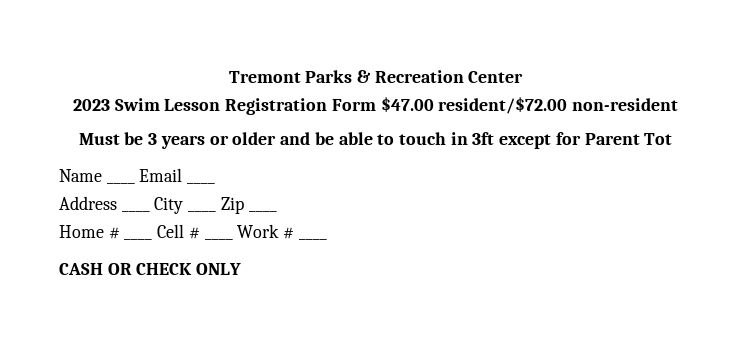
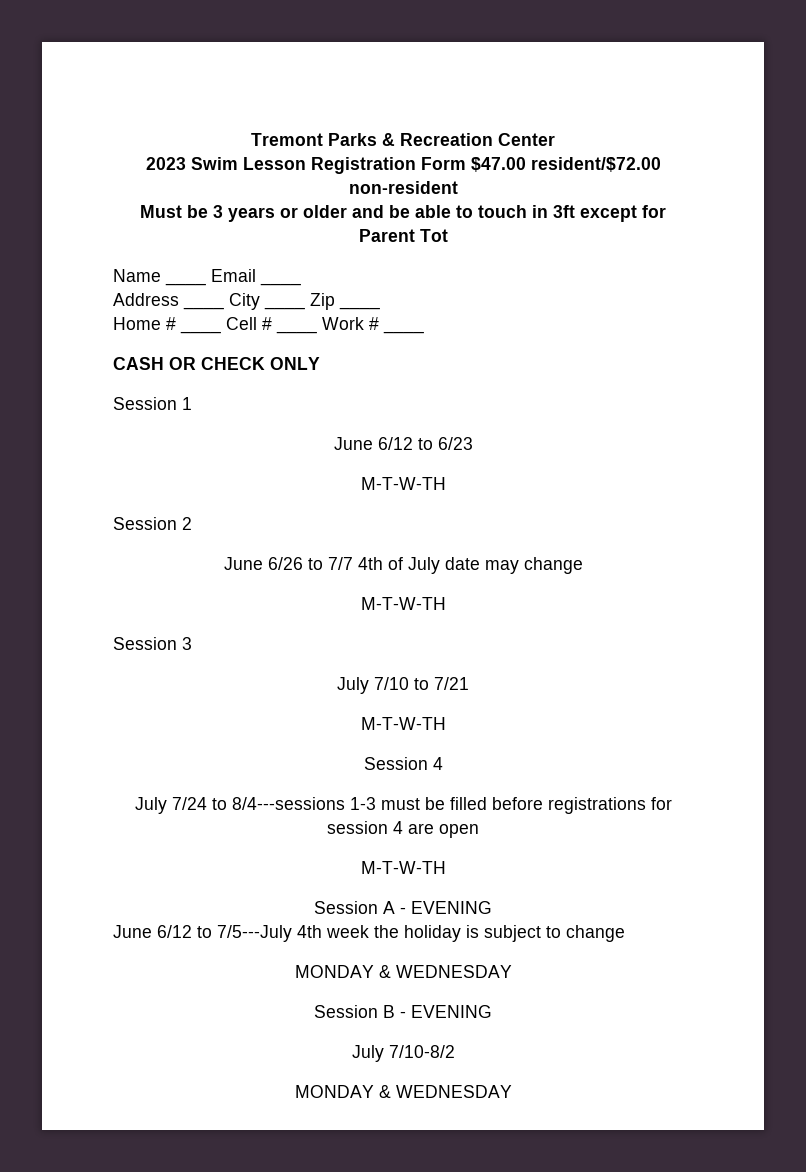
+ Session 1
+ June 6/12 to 6/23
+ M-T-W-TH
+ Session 2
+ June 6/26 to 7/7 4th of July date may change
+ M-T-W-TH
+ Session 3
+ July 7/10 to 7/21
+ M-T-W-TH
+ Session 4
+ July 7/24 to 8/4---sessions 1-3 must be filled before registrations for session 4 are open
+ M-T-W-TH
+ Session A - EVENING
+ June 6/12 to 7/5---July 4th week the holiday is subject to change
+ MONDAY & WEDNESDAY
+ Session B - EVENING
+ July 7/10-8/2
+ MONDAY & WEDNESDAY

